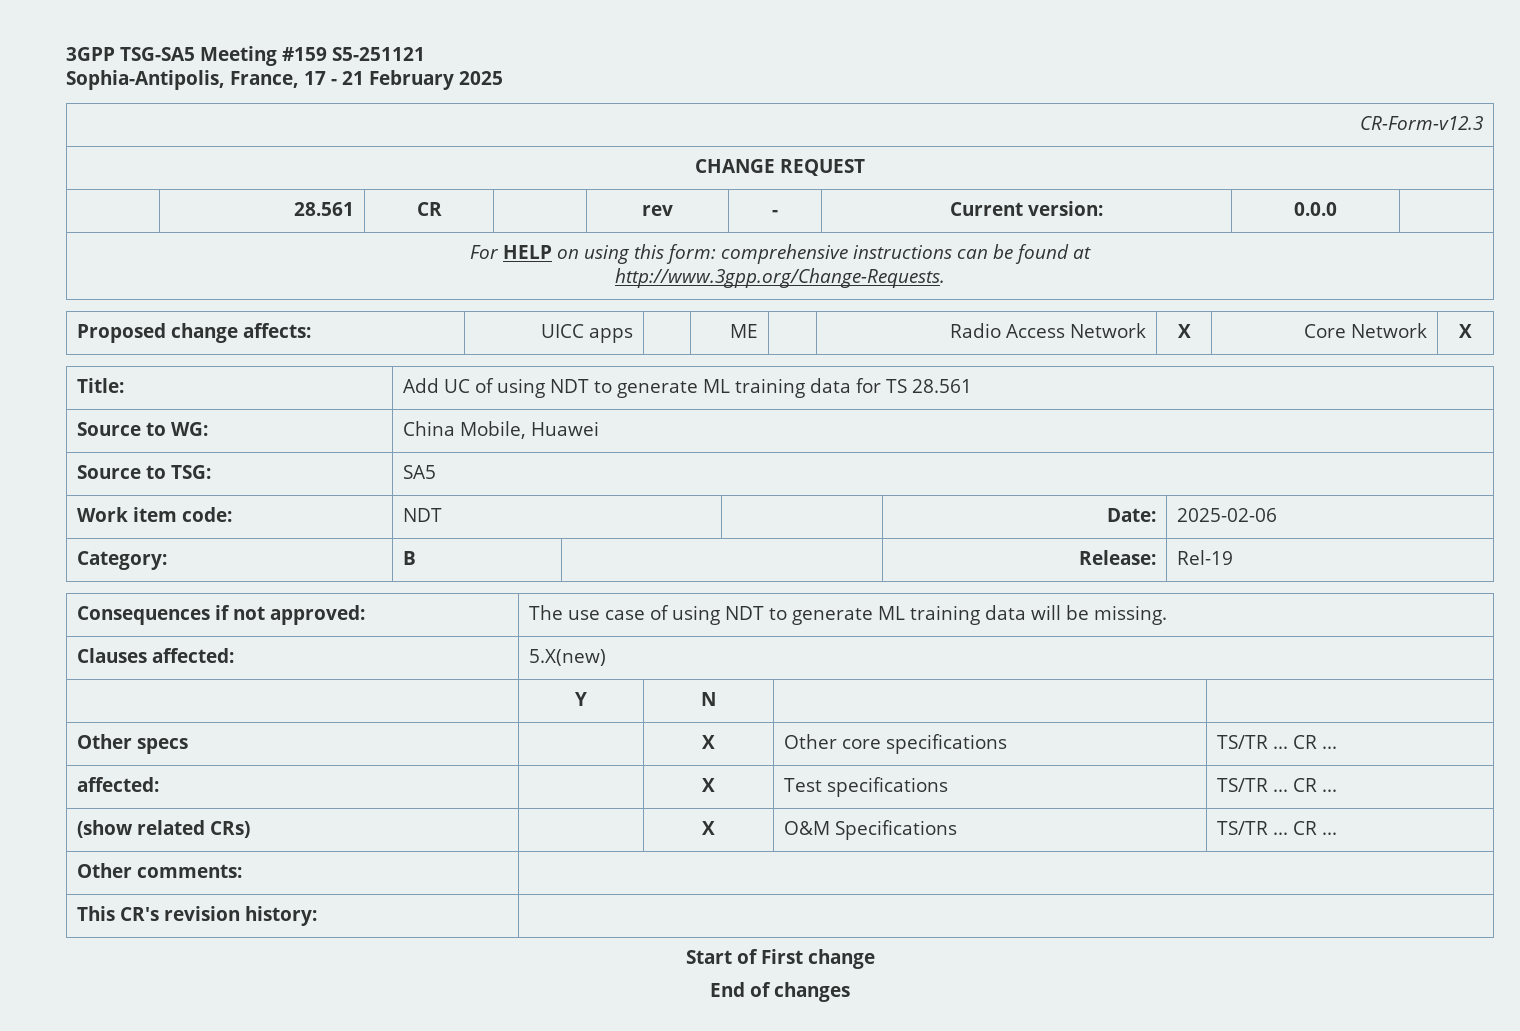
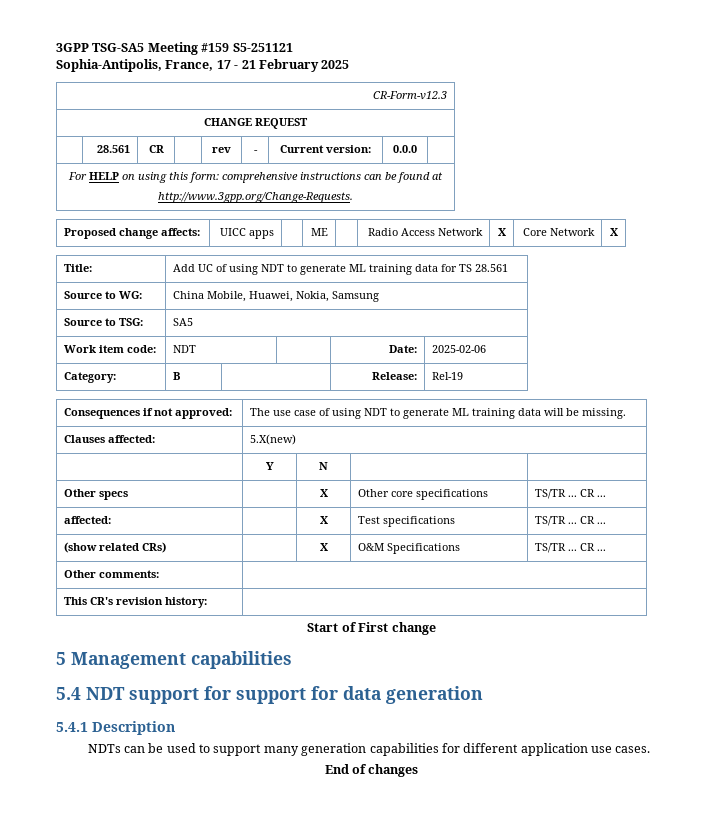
- Source to WG: | China Mobile, Huawei
+ Source to WG: | China Mobile, Huawei, Nokia, Samsung
+ 5 Management capabilities
+ 5.4 NDT support for support for data generation
+ 5.4.1 Description
+ NDTs can be used to support many generation capabilities for different application use cases.

